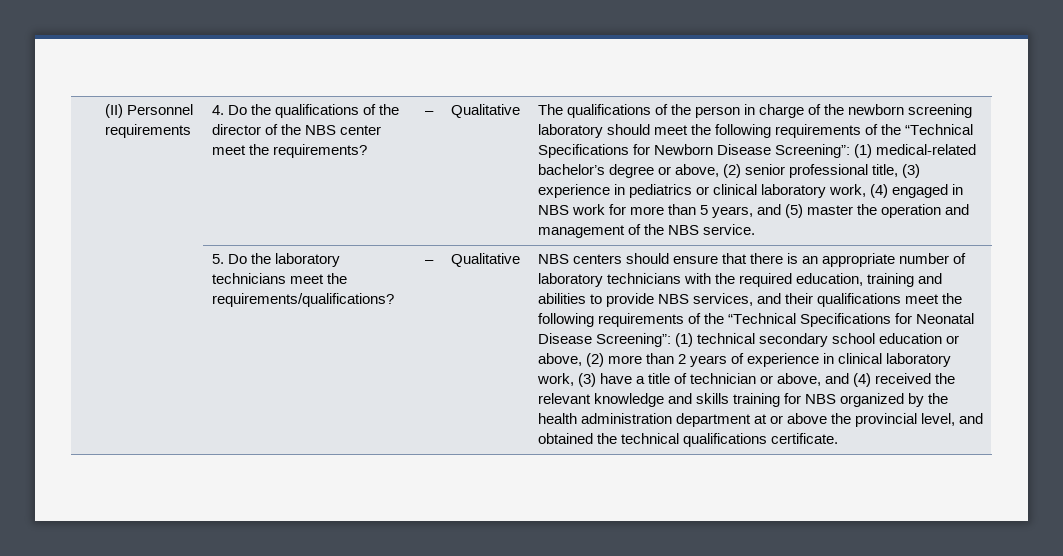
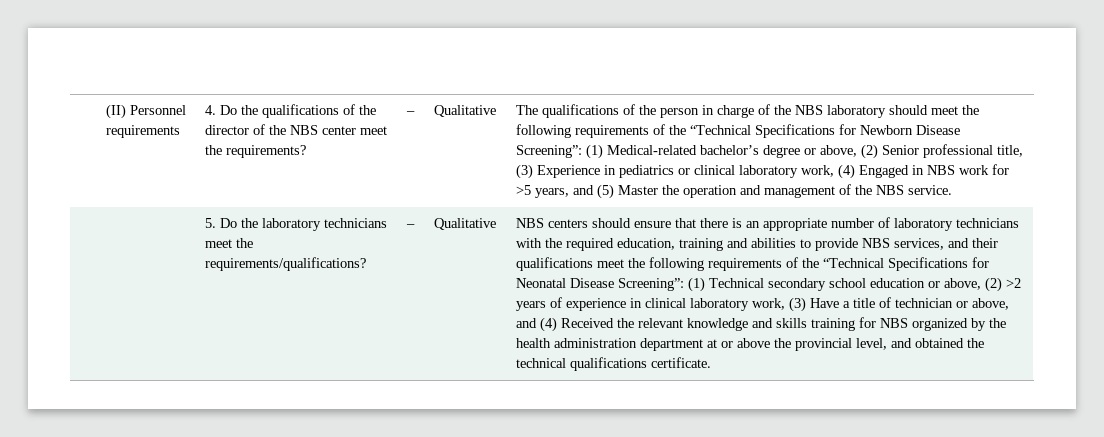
- The qualifications of the person in charge of the newborn screening laboratory should meet the following requirements of the “Technical Specifications for Newborn Disease Screening”: (1) medical-related bachelor’s degree or above, (2) senior professional title, (3) experience in pediatrics or clinical laboratory work, (4) engaged in NBS work for more than 5 years, and (5) master the operation and management of the NBS service.
+ The qualifications of the person in charge of the NBS laboratory should meet the following requirements of the “Technical Specifications for Newborn Disease Screening”: (1) Medical-related bachelor’s degree or above, (2) Senior professional title, (3) Experience in pediatrics or clinical laboratory work, (4) Engaged in NBS work for >5 years, and (5) Master the operation and management of the NBS service.
- (1) technical secondary school education or above, (2) more than 2 years of experience in clinical laboratory work, (3) have a title of technician or above, and (4) received the relevant knowledge and skills training for NBS organized by the health administration department at or above the provincial level, and obtained the technical qualifications certificate.
+ (1) Technical secondary school education or above, (2) >2 years of experience in clinical laboratory work, (3) Have a title of technician or above, and (4) Received the relevant knowledge and skills training for NBS organized by the health administration department at or above the provincial level, and obtained the technical qualifications certificate.

